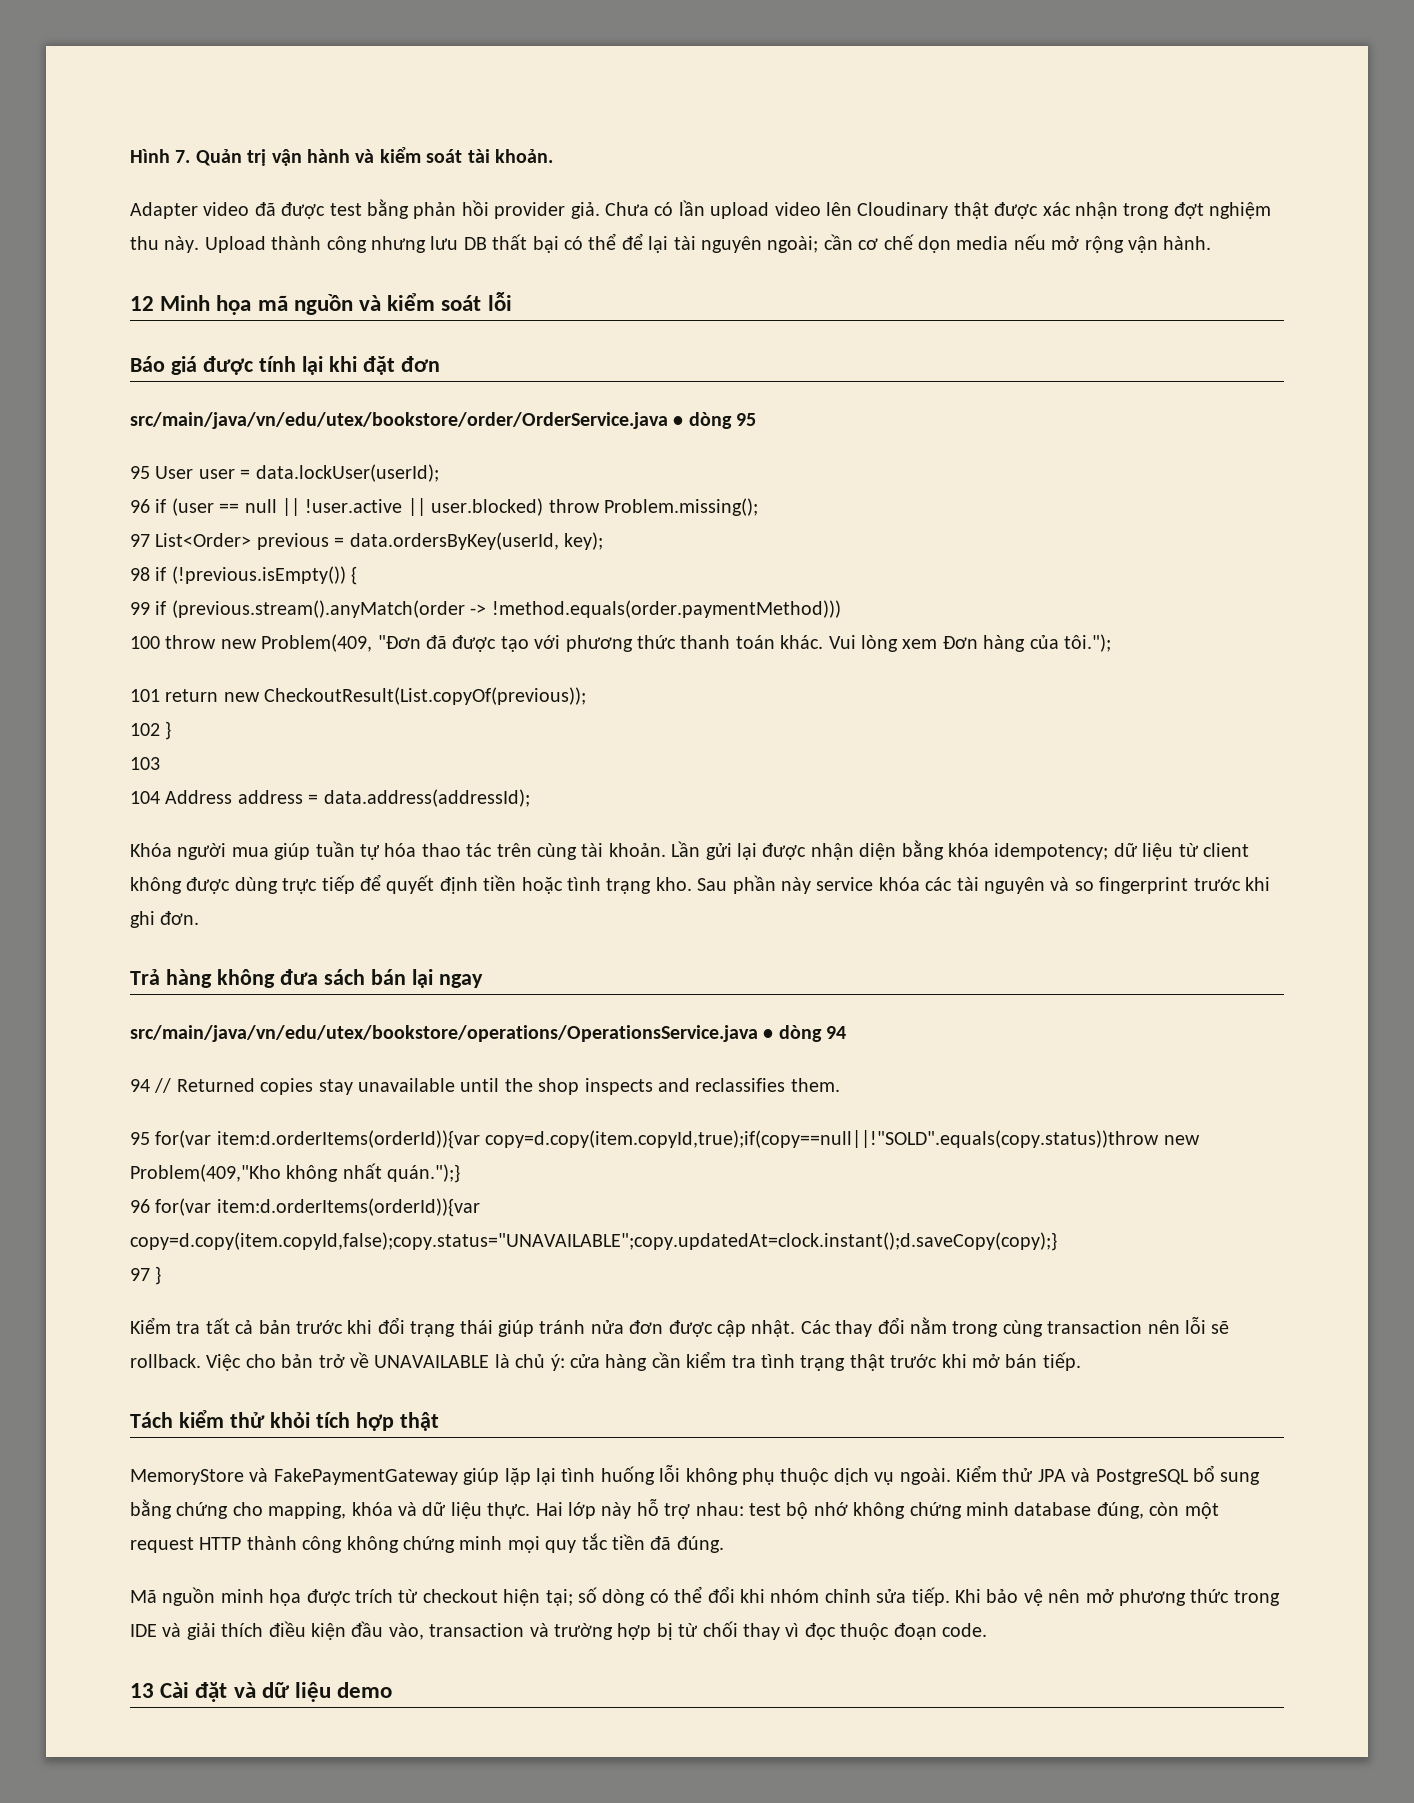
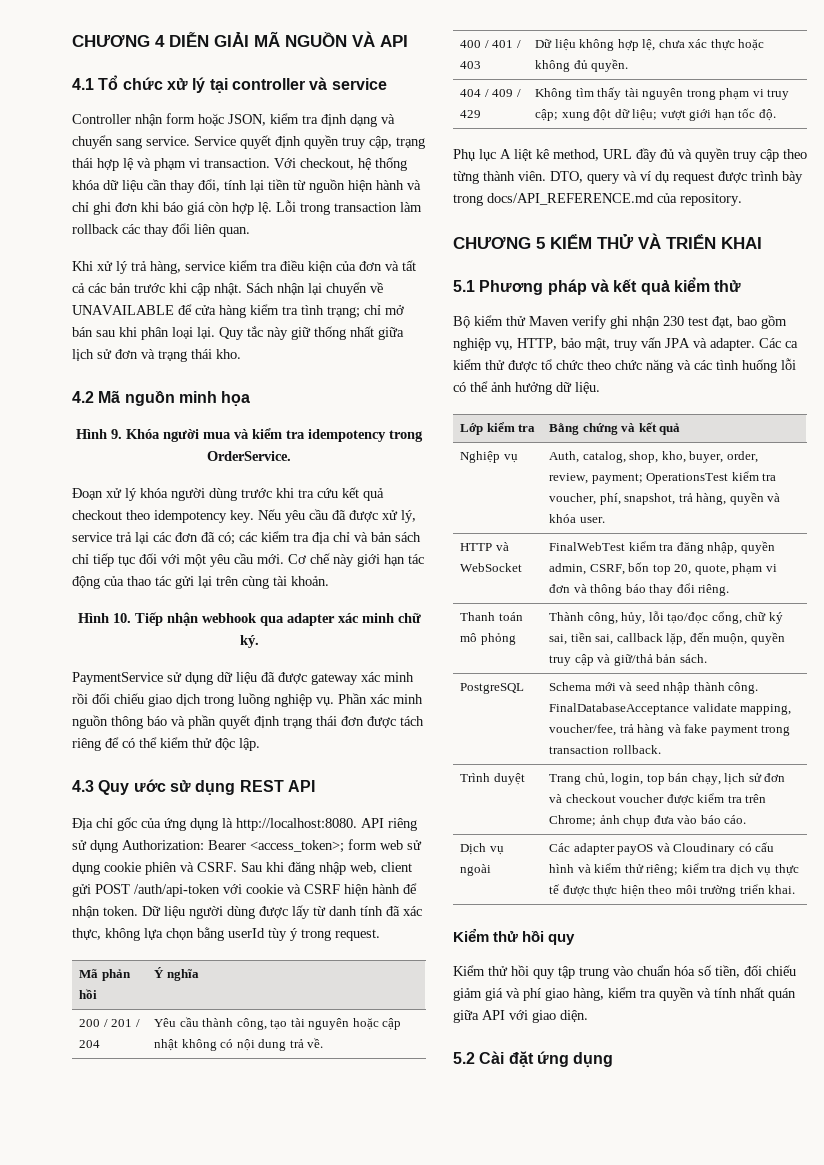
- Hình 7. Quản trị vận hành và kiểm soát tài khoản.
- Adapter video đã được test bằng phản hồi provider giả. Chưa có lần upload video lên Cloudinary thật được xác nhận trong đợt nghiệm thu này. Upload thành công nhưng lưu DB thất bại có thể để lại tài nguyên ngoài; cần cơ chế dọn media nếu mở rộng vận hành.
- 12 Minh họa mã nguồn và kiểm soát lỗi
- Báo giá được tính lại khi đặt đơn
- src/main/java/vn/edu/utex/bookstore/order/OrderService.java • dòng 95
- 95 User user = data.lockUser(userId);
- 96 if (user == null || !user.active || user.blocked) throw Problem.missing();
- 97 List<Order> previous = data.ordersByKey(userId, key);
- 98 if (!previous.isEmpty()) {
- 99 if (previous.stream().anyMatch(order -> !method.equals(order.paymentMethod)))
- 100 throw new Problem(409, "Đơn đã được tạo với phương thức thanh toán khác. Vui lòng xem Đơn hàng của tôi.");
- 101 return new CheckoutResult(List.copyOf(previous));
- 102 }
- 103
- 104 Address address = data.address(addressId);
- Khóa người mua giúp tuần tự hóa thao tác trên cùng tài khoản. Lần gửi lại được nhận diện bằng khóa idempotency; dữ liệu từ client không được dùng trực tiếp để quyết định tiền hoặc tình trạng kho. Sau phần này service khóa các tài nguyên và so fingerprint trước khi ghi đơn.
- Trả hàng không đưa sách bán lại ngay
- src/main/java/vn/edu/utex/bookstore/operations/OperationsService.java • dòng 94
- 94 // Returned copies stay unavailable until the shop inspects and reclassifies them.
- 95 for(var item:d.orderItems(orderId)){var copy=d.copy(item.copyId,true);if(copy==null||!"SOLD".equals(copy.status))throw new Problem(409,"Kho không nhất quán.");}
- 96 for(var item:d.orderItems(orderId)){var copy=d.copy(item.copyId,false);copy.status="UNAVAILABLE";copy.updatedAt=clock.instant();d.saveCopy(copy);}
- 97 }
- Kiểm tra tất cả bản trước khi đổi trạng thái giúp tránh nửa đơn được cập nhật. Các thay đổi nằm trong cùng transaction nên lỗi sẽ rollback. Việc cho bản trở về UNAVAILABLE là chủ ý: cửa hàng cần kiểm tra tình trạng thật trước khi mở bán tiếp.
- Tách kiểm thử khỏi tích hợp thật
- MemoryStore và FakePaymentGateway giúp lặp lại tình huống lỗi không phụ thuộc dịch vụ ngoài. Kiểm thử JPA và PostgreSQL bổ sung bằng chứng cho mapping, khóa và dữ liệu thực. Hai lớp này hỗ trợ nhau: test bộ nhớ không chứng minh database đúng, còn một request HTTP thành công không chứng minh mọi quy tắc tiền đã đúng.
- Mã nguồn minh họa được trích từ checkout hiện tại; số dòng có thể đổi khi nhóm chỉnh sửa tiếp. Khi bảo vệ nên mở phương thức trong IDE và giải thích điều kiện đầu vào, transaction và trường hợp bị từ chối thay vì đọc thuộc đoạn code.
- 13 Cài đặt và dữ liệu demo
+ CHƯƠNG 4 DIỄN GIẢI MÃ NGUỒN VÀ API
+ 4.1 Tổ chức xử lý tại controller và service
+ Controller nhận form hoặc JSON, kiểm tra định dạng và chuyển sang service. Service quyết định quyền truy cập, trạng thái hợp lệ và phạm vi transaction. Với checkout, hệ thống khóa dữ liệu cần thay đổi, tính lại tiền từ nguồn hiện hành và chỉ ghi đơn khi báo giá còn hợp lệ. Lỗi trong transaction làm rollback các thay đổi liên quan.
+ Khi xử lý trả hàng, service kiểm tra điều kiện của đơn và tất cả các bản trước khi cập nhật. Sách nhận lại chuyển về UNAVAILABLE để cửa hàng kiểm tra tình trạng; chỉ mở bán sau khi phân loại lại. Quy tắc này giữ thống nhất giữa lịch sử đơn và trạng thái kho.
+ 4.2 Mã nguồn minh họa
+ Hình 9. Khóa người mua và kiểm tra idempotency trong OrderService.
+ Đoạn xử lý khóa người dùng trước khi tra cứu kết quả checkout theo idempotency key. Nếu yêu cầu đã được xử lý, service trả lại các đơn đã có; các kiểm tra địa chỉ và bản sách chỉ tiếp tục đối với một yêu cầu mới. Cơ chế này giới hạn tác động của thao tác gửi lại trên cùng tài khoản.
+ Hình 10. Tiếp nhận webhook qua adapter xác minh chữ ký.
+ PaymentService sử dụng dữ liệu đã được gateway xác minh rồi đối chiếu giao dịch trong luồng nghiệp vụ. Phần xác minh nguồn thông báo và phần quyết định trạng thái đơn được tách riêng để có thể kiểm thử độc lập.
+ 4.3 Quy ước sử dụng REST API
+ Địa chỉ gốc của ứng dụng là http://localhost:8080. API riêng sử dụng Authorization: Bearer <access_token>; form web sử dụng cookie phiên và CSRF. Sau khi đăng nhập web, client gửi POST /auth/api-token với cookie và CSRF hiện hành để nhận token. Dữ liệu người dùng được lấy từ danh tính đã xác thực, không lựa chọn bằng userId tùy ý trong request.
+ Mã phản hồi | Ý nghĩa
+ 200 / 201 / 204 | Yêu cầu thành công, tạo tài nguyên hoặc cập nhật không có nội dung trả về.
+ 400 / 401 / 403 | Dữ liệu không hợp lệ, chưa xác thực hoặc không đủ quyền.
+ 404 / 409 / 429 | Không tìm thấy tài nguyên trong phạm vi truy cập; xung đột dữ liệu; vượt giới hạn tốc độ.
+ Phụ lục A liệt kê method, URL đầy đủ và quyền truy cập theo từng thành viên. DTO, query và ví dụ request được trình bày trong docs/API_REFERENCE.md của repository.
+ CHƯƠNG 5 KIỂM THỬ VÀ TRIỂN KHAI
+ 5.1 Phương pháp và kết quả kiểm thử
+ Bộ kiểm thử Maven verify ghi nhận 230 test đạt, bao gồm nghiệp vụ, HTTP, bảo mật, truy vấn JPA và adapter. Các ca kiểm thử được tổ chức theo chức năng và các tình huống lỗi có thể ảnh hưởng dữ liệu.
+ Lớp kiểm tra | Bằng chứng và kết quả
+ Nghiệp vụ | Auth, catalog, shop, kho, buyer, order, review, payment; OperationsTest kiểm tra voucher, phí, snapshot, trả hàng, quyền và khóa user.
+ HTTP và WebSocket | FinalWebTest kiểm tra đăng nhập, quyền admin, CSRF, bốn top 20, quote, phạm vi đơn và thông báo thay đổi riêng.
+ Thanh toán mô phỏng | Thành công, hủy, lỗi tạo/đọc cổng, chữ ký sai, tiền sai, callback lặp, đến muộn, quyền truy cập và giữ/thả bản sách.
+ PostgreSQL | Schema mới và seed nhập thành công. FinalDatabaseAcceptance validate mapping, voucher/fee, trả hàng và fake payment trong transaction rollback.
+ Trình duyệt | Trang chủ, login, top bán chạy, lịch sử đơn và checkout voucher được kiểm tra trên Chrome; ảnh chụp đưa vào báo cáo.
+ Dịch vụ ngoài | Các adapter payOS và Cloudinary có cấu hình và kiểm thử riêng; kiểm tra dịch vụ thực tế được thực hiện theo môi trường triển khai.
+ Kiểm thử hồi quy
+ Kiểm thử hồi quy tập trung vào chuẩn hóa số tiền, đối chiếu giảm giá và phí giao hàng, kiểm tra quyền và tính nhất quán giữa API với giao diện.
+ 5.2 Cài đặt ứng dụng

